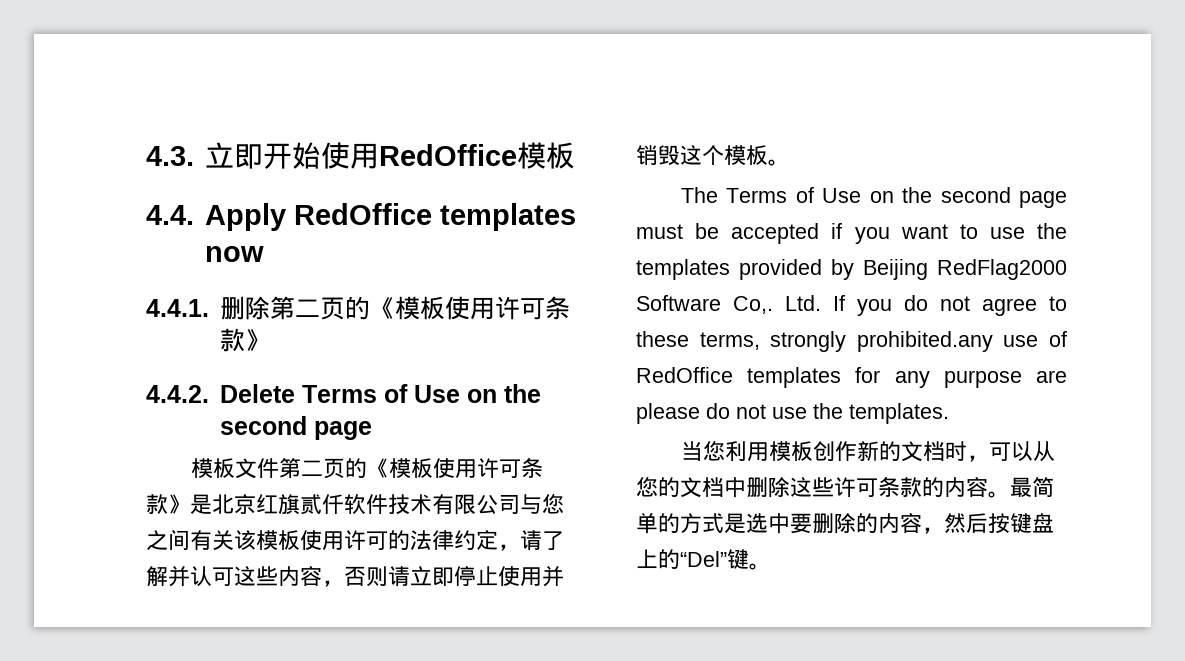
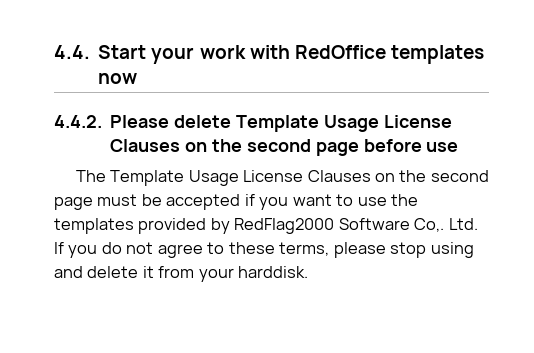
- 4.3.立即开始使用RedOffice模板
- 4.4. Apply RedOffice templates now
- 4.4.1.删除第二页的《模板使用许可条款》
- 4.4.2. Delete Terms of Use on the second page
- 模板文件第二页的《模板使用许可条款》是北京红旗贰仟软件技术有限公司与您之间有关该模板使用许可的法律约定，请了解并认可这些内容，否则请立即停止使用并销毁这个模板。
- The Terms of Use on the second page must be accepted if you want to use the templates provided by Beijing RedFlag2000 Software Co,. Ltd. If you do not agree to these terms, strongly prohibited.any use of RedOffice templates for any purpose are please do not use the templates.
- 当您利用模板创作新的文档时，可以从您的文档中删除这些许可条款的内容。最简单的方式是选中要删除的内容，然后按键盘上的“Del”键。
+ 4.4. Start your work with RedOffice templates now
+ 4.4.2. Please delete Template Usage License Clauses on the second page before use
+ The Template Usage License Clauses on the second page must be accepted if you want to use the templates provided by RedFlag2000 Software Co,. Ltd. If you do not agree to these terms, please stop using and delete it from your harddisk.

